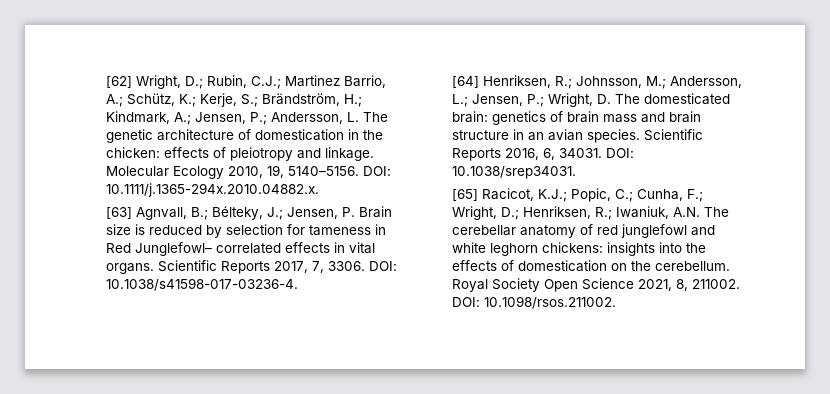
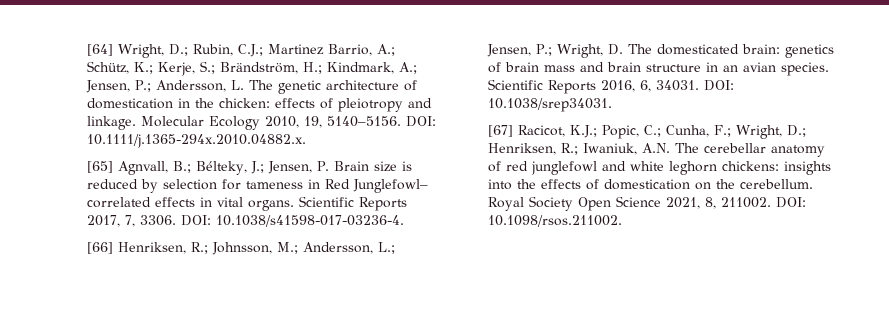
- [62] Wright, D.; Rubin, C.J.; Martinez Barrio, A.; Schütz, K.; Kerje, S.; Brändström, H.; Kindmark, A.; Jensen, P.; Andersson, L. The genetic architecture of domestication in the chicken: effects of pleiotropy and linkage.
+ [64] Wright, D.; Rubin, C.J.; Martinez Barrio, A.; Schütz, K.; Kerje, S.; Brändström, H.; Kindmark, A.; Jensen, P.; Andersson, L. The genetic architecture of domestication in the chicken: effects of pleiotropy and linkage.
- [63] Agnvall, B.; Bélteky, J.; Jensen, P. Brain size is reduced by selection for tameness in Red Junglefowl– correlated effects in vital organs.
+ [65] Agnvall, B.; Bélteky, J.; Jensen, P. Brain size is reduced by selection for tameness in Red Junglefowl– correlated effects in vital organs.
- [64] Henriksen, R.; Johnsson, M.; Andersson, L.; Jensen, P.; Wright, D. The domesticated brain: genetics of brain mass and brain structure in an avian species.
+ [66] Henriksen, R.; Johnsson, M.; Andersson, L.; Jensen, P.; Wright, D. The domesticated brain: genetics of brain mass and brain structure in an avian species.
- [65] Racicot, K.J.; Popic, C.; Cunha, F.; Wright, D.; Henriksen, R.; Iwaniuk, A.N. The cerebellar anatomy of red junglefowl and white leghorn chickens: insights into the effects of domestication on the cerebellum.
+ [67] Racicot, K.J.; Popic, C.; Cunha, F.; Wright, D.; Henriksen, R.; Iwaniuk, A.N. The cerebellar anatomy of red junglefowl and white leghorn chickens: insights into the effects of domestication on the cerebellum.

